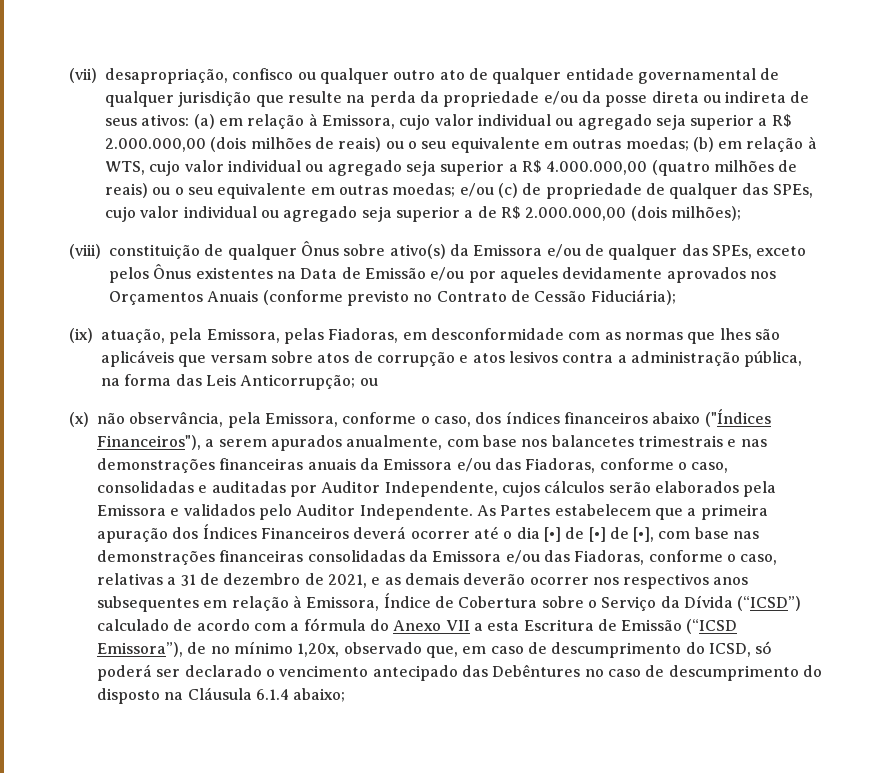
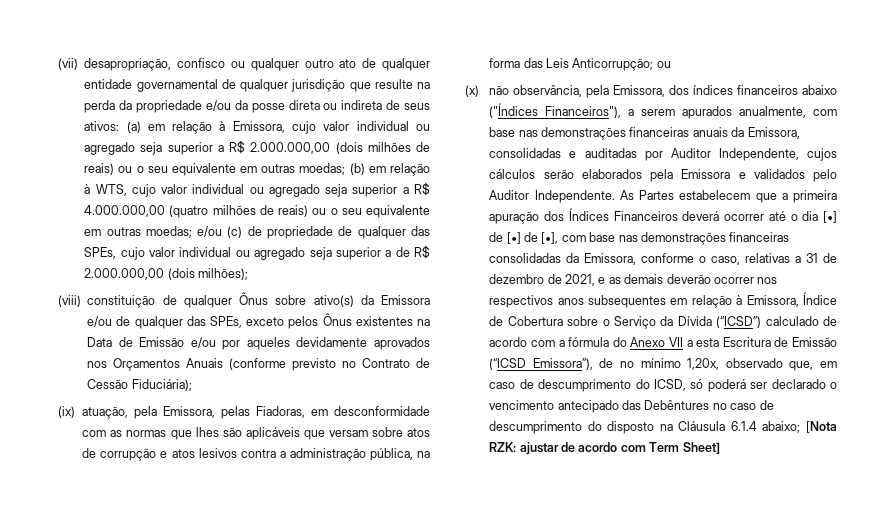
- (x) não observância, pela Emissora, conforme o caso, dos índices financeiros abaixo ("Índices Financeiros"), a serem apurados anualmente, com base nos balancetes trimestrais e nas demonstrações financeiras anuais da Emissora e/ou das Fiadoras, conforme o caso, consolidadas e auditadas por Auditor Independente, cujos cálculos serão elaborados pela Emissora e validados pelo Auditor Independente.
+ (x) não observância, pela Emissora, dos índices financeiros abaixo ("Índices Financeiros"), a serem apurados anualmente, com base nas demonstrações financeiras anuais da Emissora, consolidadas e auditadas por Auditor Independente, cujos cálculos serão elaborados pela Emissora e validados pelo Auditor Independente.
- As Partes estabelecem que a primeira apuração dos Índices Financeiros deverá ocorrer até o dia [•] de [•] de [•], com base nas demonstrações financeiras consolidadas da Emissora e/ou das Fiadoras, conforme o caso, relativas a 31 de dezembro de 2021, e as demais deverão ocorrer nos respectivos anos subsequentes em relação à Emissora, Índice de Cobertura sobre o Serviço da Dívida (“ICSD”) calculado de acordo com a fórmula do Anexo VII a esta Escritura de Emissão (“ICSD Emissora”), de no mínimo 1,20x, observado que, em caso de descumprimento do ICSD, só poderá ser declarado o vencimento antecipado das Debêntures no caso de descumprimento do disposto na Cláusula 6.1.4 abaixo;
+ As Partes estabelecem que a primeira apuração dos Índices Financeiros deverá ocorrer até o dia [•] de [•] de [•], com base nas demonstrações financeiras consolidadas da Emissora, conforme o caso, relativas a 31 de dezembro de 2021, e as demais deverão ocorrer nos respectivos anos subsequentes em relação à Emissora, Índice de Cobertura sobre o Serviço da Dívida (“ICSD”) calculado de acordo com a fórmula do Anexo VII a esta Escritura de Emissão (“ICSD Emissora”), de no mínimo 1,20x, observado que, em caso de descumprimento do ICSD, só poderá ser declarado o vencimento antecipado das Debêntures no caso de descumprimento do disposto na Cláusula 6.1.4 abaixo;
+ [Nota RZK: ajustar de acordo com Term Sheet]

